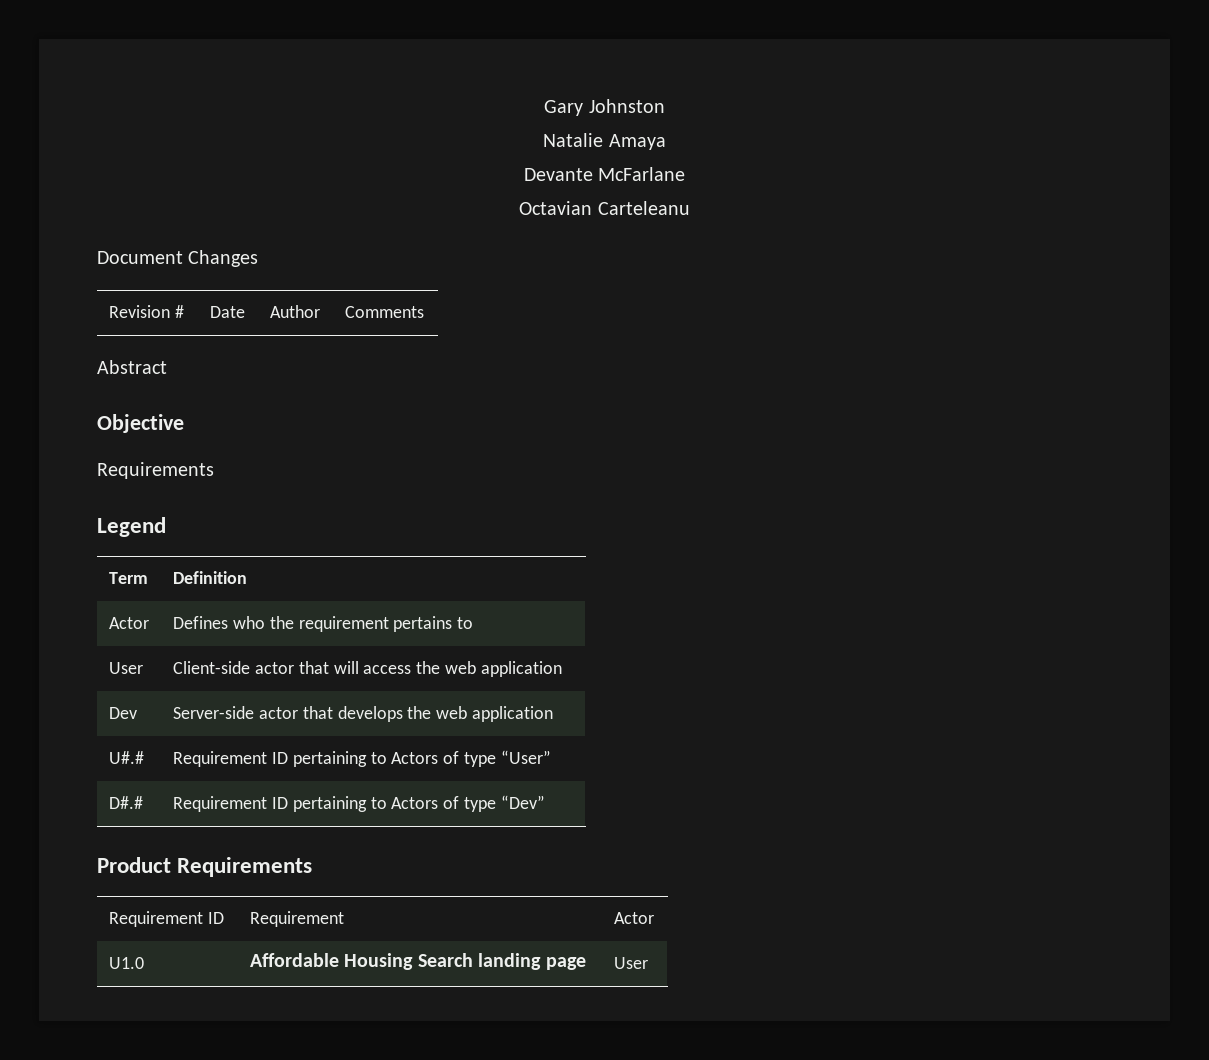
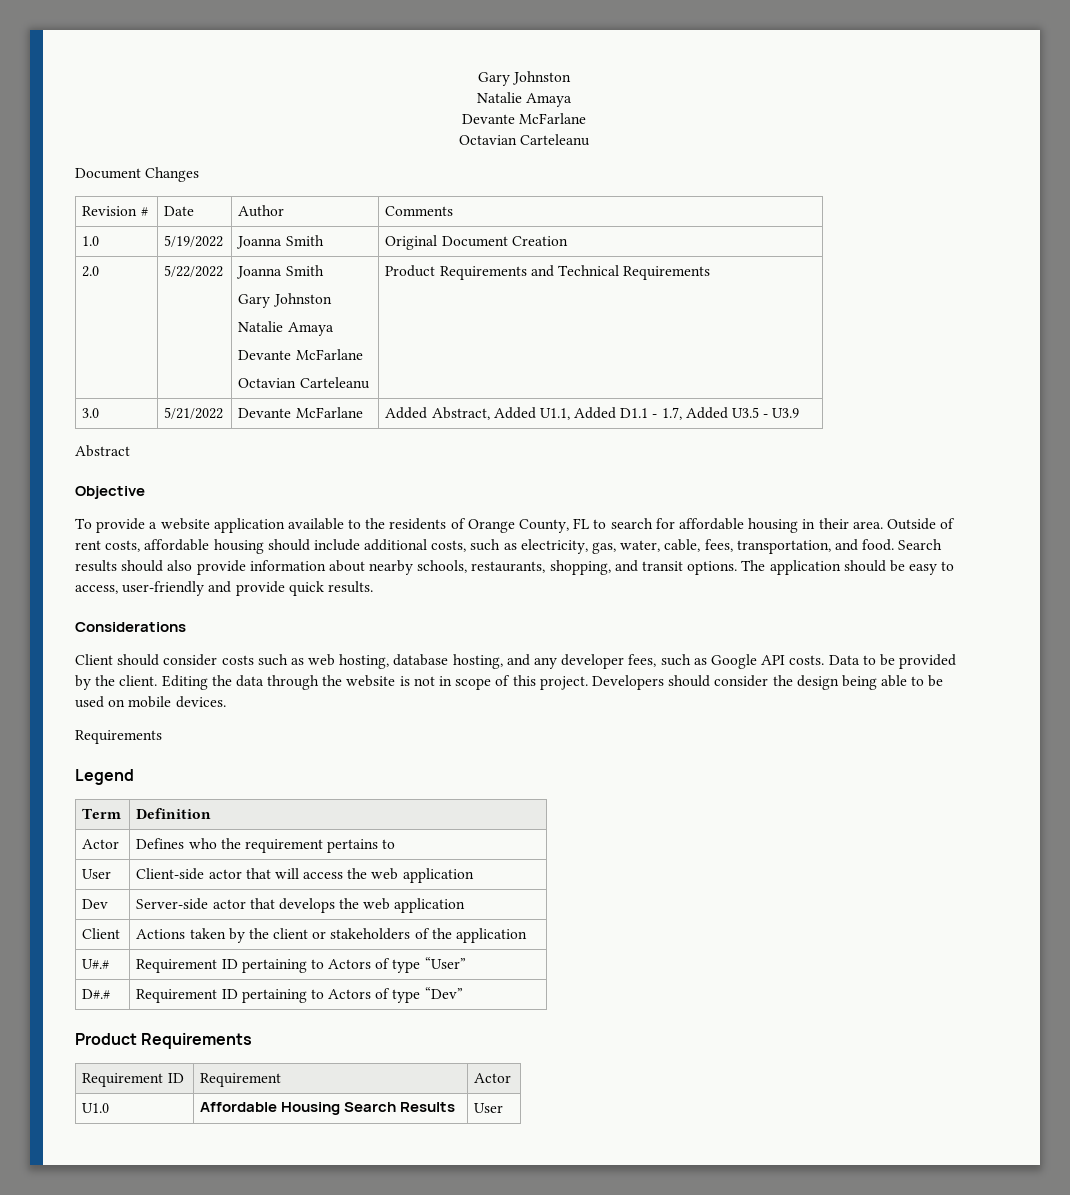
+ 1.0 | 5/19/2022 | Joanna Smith | Original Document Creation
+ 2.0 | 5/22/2022 | Joanna Smith
+ Gary Johnston
+ Natalie Amaya
+ Devante McFarlane
+ Octavian Carteleanu | Product Requirements and Technical Requirements
+ 3.0 | 5/21/2022 | Devante McFarlane | Added Abstract, Added U1.1, Added D1.1 - 1.7, Added U3.5 - U3.9
  Abstract
  Objective
+ To provide a website application available to the residents of Orange County, FL to search for affordable housing in their area. Outside of rent costs, affordable housing should include additional costs, such as electricity, gas, water, cable, fees, transportation, and food. Search results should also provide information about nearby schools, restaurants, shopping, and transit options. The application should be easy to access, user-friendly and provide quick results.
+ Considerations
+ Client should consider costs such as web hosting, database hosting, and any developer fees, such as Google API costs. Data to be provided by the client. Editing the data through the website is not in scope of this project. Developers should consider the design being able to be used on mobile devices.
+ Client | Actions taken by the client or stakeholders of the application
- U1.0 | Affordable Housing Search landing page | User
+ U1.0 | Affordable Housing Search Results | User

